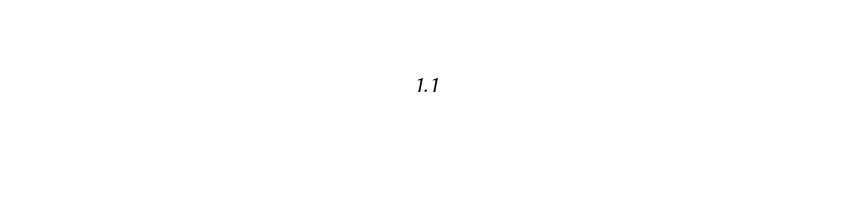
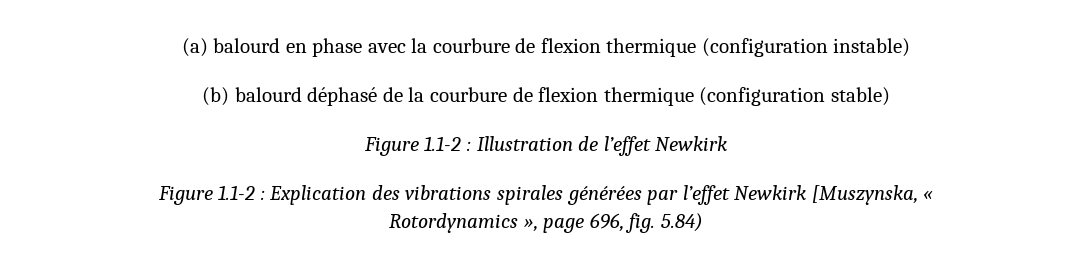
- 1.1
+ (a) balourd en phase avec la courbure de flexion thermique (configuration instable)
+ (b) balourd déphasé de la courbure de flexion thermique (configuration stable)
+ Figure 1.1-2 : Illustration de l’effet Newkirk
+ Figure 1.1-2 : Explication des vibrations spirales générées par l’effet Newkirk [Muszynska, « Rotordynamics », page 696, fig. 5.84)

